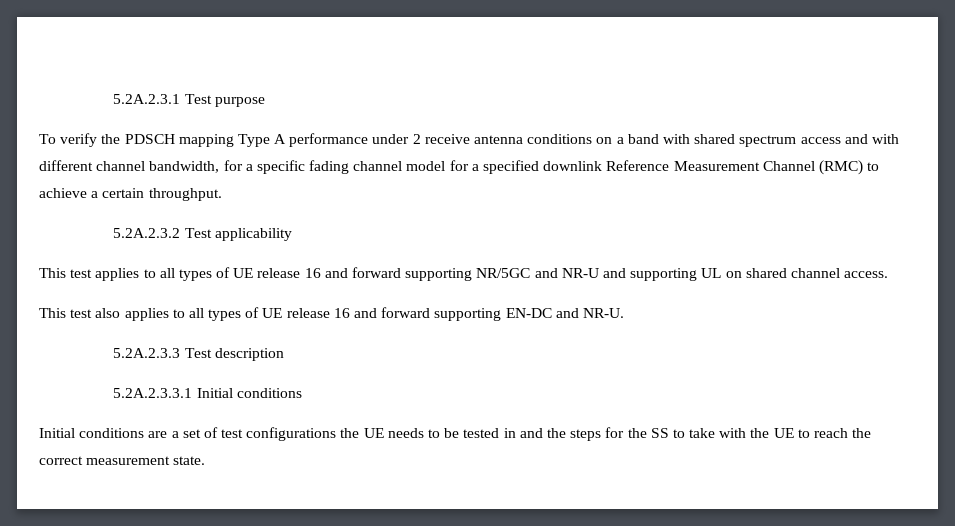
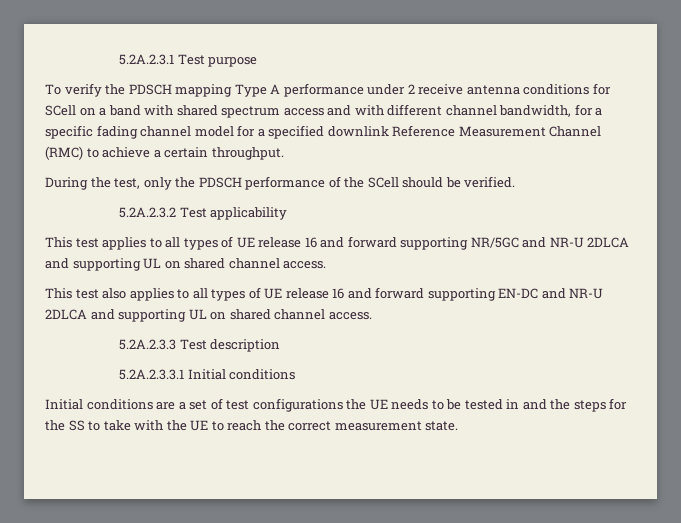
- To verify the PDSCH mapping Type A performance under 2 receive antenna conditions on a band with shared spectrum access and with different channel bandwidth, for a specific fading channel model for a specified downlink Reference Measurement Channel (RMC) to achieve a certain throughput.
+ To verify the PDSCH mapping Type A performance under 2 receive antenna conditions for SCell on a band with shared spectrum access and with different channel bandwidth, for a specific fading channel model for a specified downlink Reference Measurement Channel (RMC) to achieve a certain throughput.
+ During the test, only the PDSCH performance of the SCell should be verified.
- This test applies to all types of UE release 16 and forward supporting NR/5GC and NR-U and supporting UL on shared channel access.
+ This test applies to all types of UE release 16 and forward supporting NR/5GC and NR-U 2DLCA and supporting UL on shared channel access.
- This test also applies to all types of UE release 16 and forward supporting EN-DC and NR-U.
+ This test also applies to all types of UE release 16 and forward supporting EN-DC and NR-U 2DLCA and supporting UL on shared channel access.

